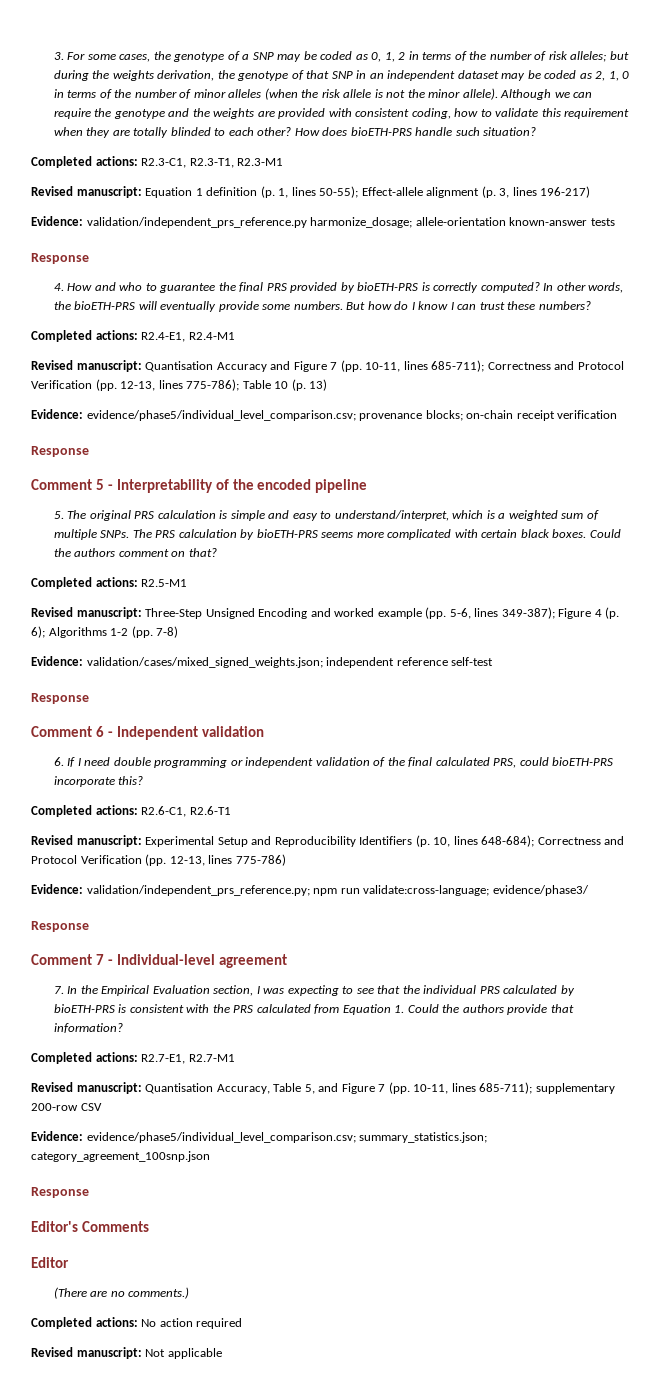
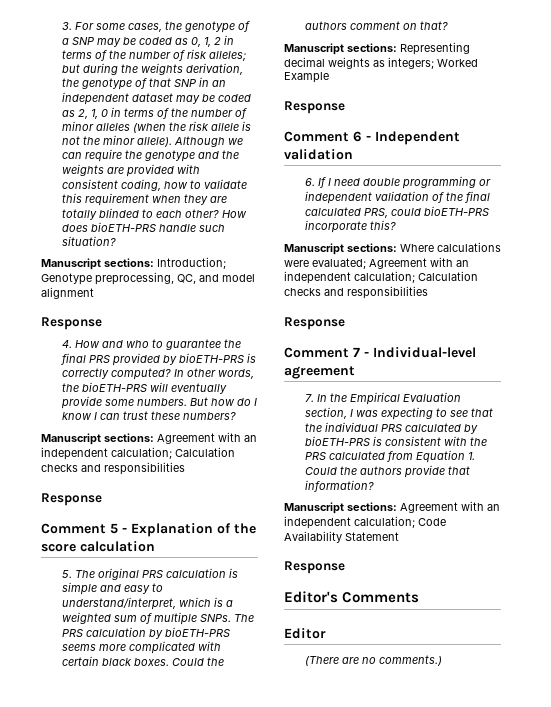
- Completed actions: R2.3-C1, R2.3-T1, R2.3-M1
- Revised manuscript: Equation 1 definition (p. 1, lines 50-55); Effect-allele alignment (p. 3, lines 196-217)
- Evidence: validation/independent_prs_reference.py harmonize_dosage; allele-orientation known-answer tests
+ Manuscript sections: Introduction; Genotype preprocessing, QC, and model alignment
- Completed actions: R2.4-E1, R2.4-M1
- Revised manuscript: Quantisation Accuracy and Figure 7 (pp. 10-11, lines 685-711); Correctness and Protocol Verification (pp. 12-13, lines 775-786); Table 10 (p. 13)
- Evidence: evidence/phase5/individual_level_comparison.csv; provenance blocks; on-chain receipt verification
+ Manuscript sections: Agreement with an independent calculation; Calculation checks and responsibilities
- Comment 5 - Interpretability of the encoded pipeline
+ Comment 5 - Explanation of the score calculation
- Completed actions: R2.5-M1
- Revised manuscript: Three-Step Unsigned Encoding and worked example (pp. 5-6, lines 349-387); Figure 4 (p. 6); Algorithms 1-2 (pp. 7-8)
- Evidence: validation/cases/mixed_signed_weights.json; independent reference self-test
+ Manuscript sections: Representing decimal weights as integers; Worked Example
- Completed actions: R2.6-C1, R2.6-T1
- Revised manuscript: Experimental Setup and Reproducibility Identifiers (p. 10, lines 648-684); Correctness and Protocol Verification (pp. 12-13, lines 775-786)
- Evidence: validation/independent_prs_reference.py; npm run validate:cross-language; evidence/phase3/
+ Manuscript sections: Where calculations were evaluated; Agreement with an independent calculation; Calculation checks and responsibilities
- Completed actions: R2.7-E1, R2.7-M1
- Revised manuscript: Quantisation Accuracy, Table 5, and Figure 7 (pp. 10-11, lines 685-711); supplementary 200-row CSV
- Evidence: evidence/phase5/individual_level_comparison.csv; summary_statistics.json; category_agreement_100snp.json
+ Manuscript sections: Agreement with an independent calculation; Code Availability Statement
- Completed actions: No action required
- Revised manuscript: Not applicable

